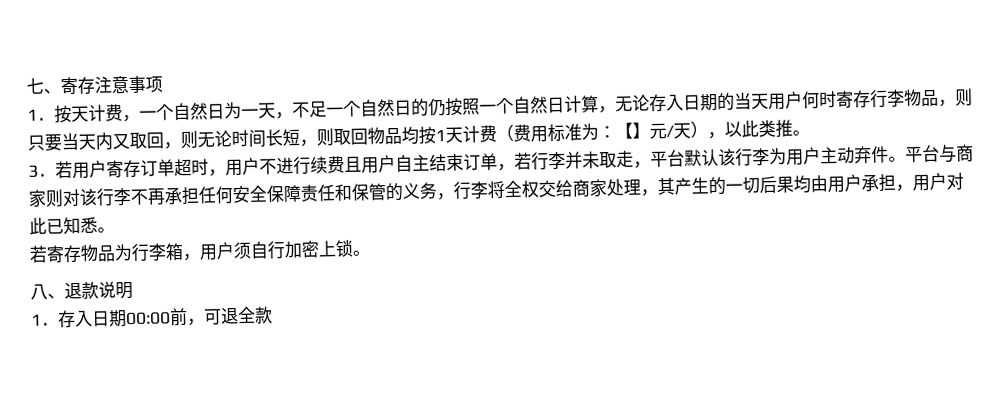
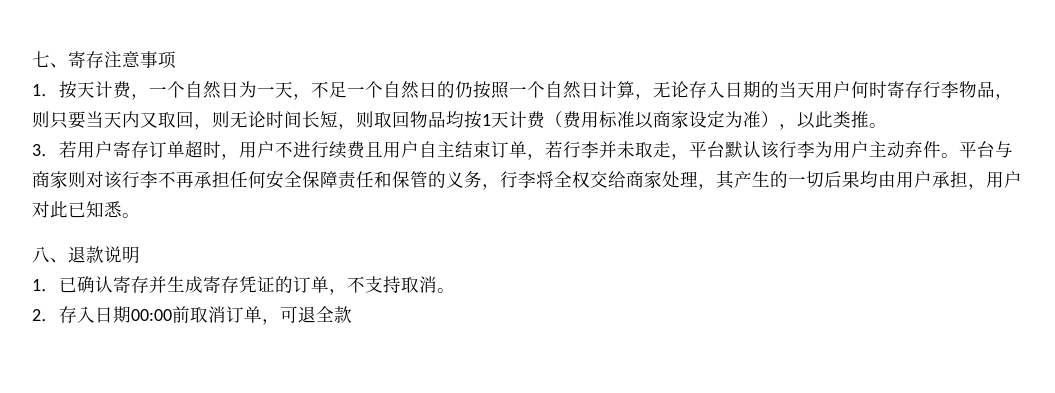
- 1．按天计费，一个自然日为一天，不足一个自然日的仍按照一个自然日计算，无论存入日期的当天用户何时寄存行李物品，则只要当天内又取回，则无论时间长短，则取回物品均按1天计费（费用标准为：【】元/天），以此类推。
+ 1．按天计费，一个自然日为一天，不足一个自然日的仍按照一个自然日计算，无论存入日期的当天用户何时寄存行李物品，则只要当天内又取回，则无论时间长短，则取回物品均按1天计费（费用标准以商家设定为准），以此类推。
- 若寄存物品为行李箱，用户须自行加密上锁。
- 1．存入日期00:00前，可退全款
+ 1．已确认寄存并生成寄存凭证的订单，不支持取消。
+ 2．存入日期00:00前取消订单，可退全款

